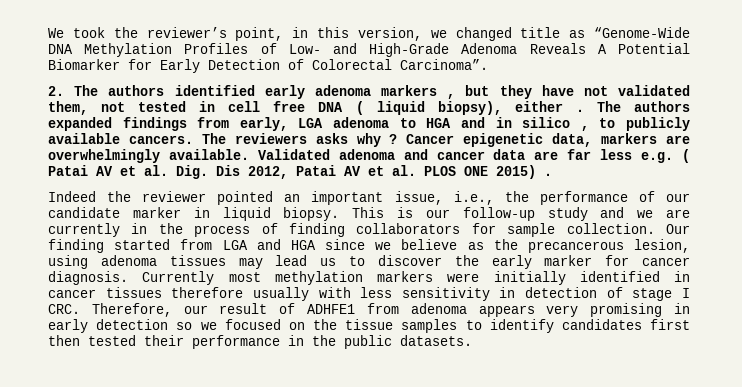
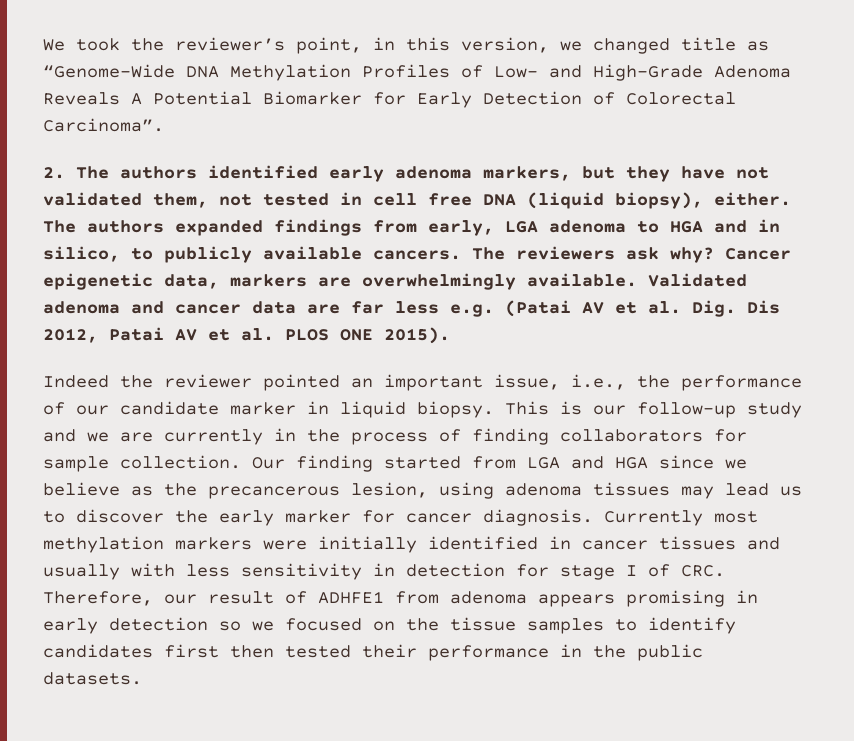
- 2. The authors identified early adenoma markers , but they have not validated them, not tested in cell free DNA ( liquid biopsy), either .
+ 2. The authors identified early adenoma markers, but they have not validated them, not tested in cell free DNA (liquid biopsy), either.
- The authors expanded findings from early, LGA adenoma to HGA and in silico , to publicly available cancers.
+ The authors expanded findings from early, LGA adenoma to HGA and in silico, to publicly available cancers.
- The reviewers asks why ?
+ The reviewers ask why?
- Validated adenoma and cancer data are far less e.g. ( Patai AV et al. Dig. Dis 2012, Patai AV et al. PLOS ONE 2015) .
+ Validated adenoma and cancer data are far less e.g. (Patai AV et al. Dig. Dis 2012, Patai AV et al. PLOS ONE 2015).
- Currently most methylation markers were initially identified in cancer tissues therefore usually with less sensitivity in detection of stage I CRC. Therefore, our result of ADHFE1 from adenoma appears very promising in early detection so we focused on the tissue samples to identify candidates first then tested their performance in the public datasets.
+ Currently most methylation markers were initially identified in cancer tissues and usually with less sensitivity in detection for stage I of CRC. Therefore, our result of ADHFE1 from adenoma appears promising in early detection so we focused on the tissue samples to identify candidates first then tested their performance in the public datasets.

